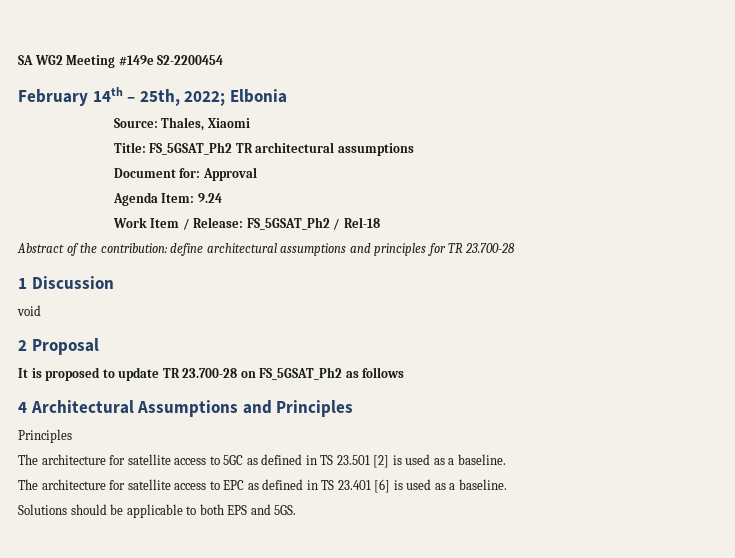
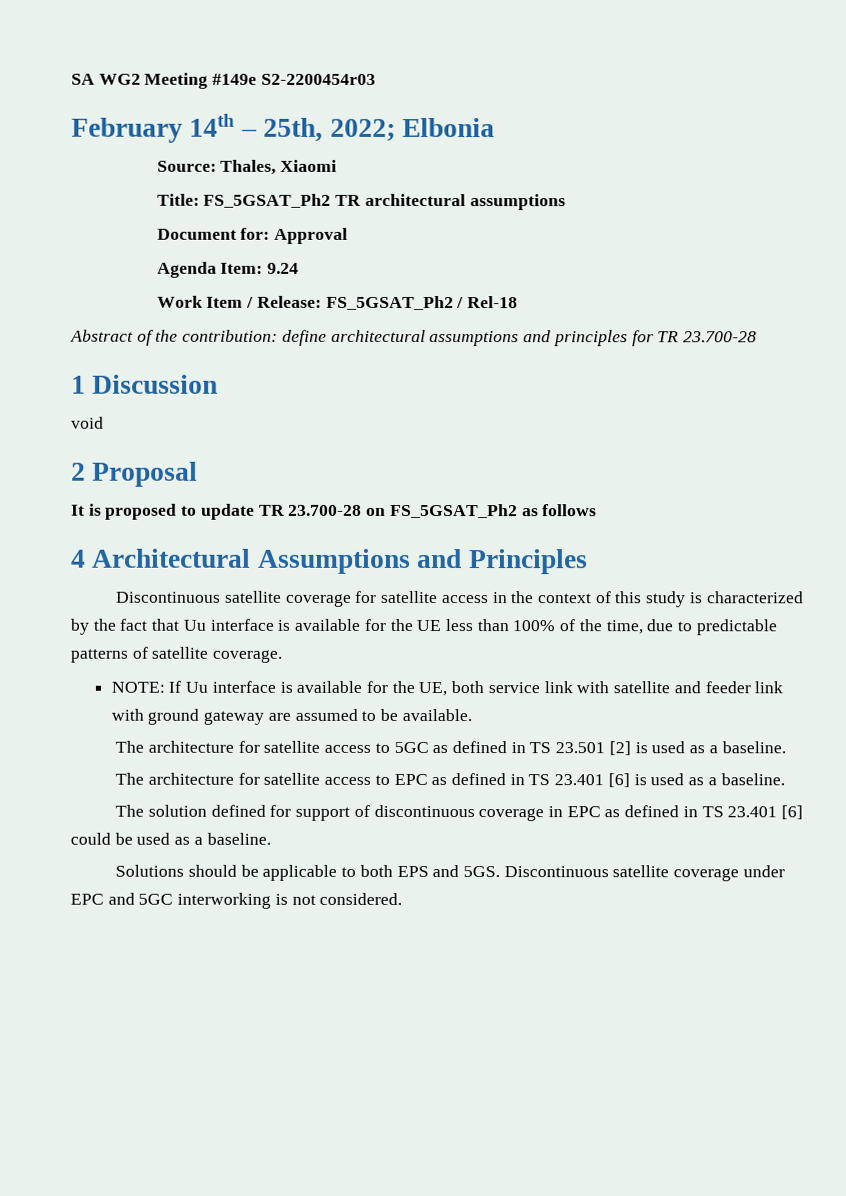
- SA WG2 Meeting #149e S2-2200454
+ SA WG2 Meeting #149e S2-2200454r03
  4 Architectural Assumptions and Principles
- Principles
+ Discontinuous satellite coverage for satellite access in the context of this study is characterized by the fact that Uu interface is available for the UE less than 100% of the time, due to predictable patterns of satellite coverage.
+ NOTE: If Uu interface is available for the UE, both service link with satellite and feeder link with ground gateway are assumed to be available.
+ The solution defined for support of discontinuous coverage in EPC as defined in TS 23.401 [6] could be used as a baseline.
+ Discontinuous satellite coverage under EPC and 5GC interworking is not considered.

